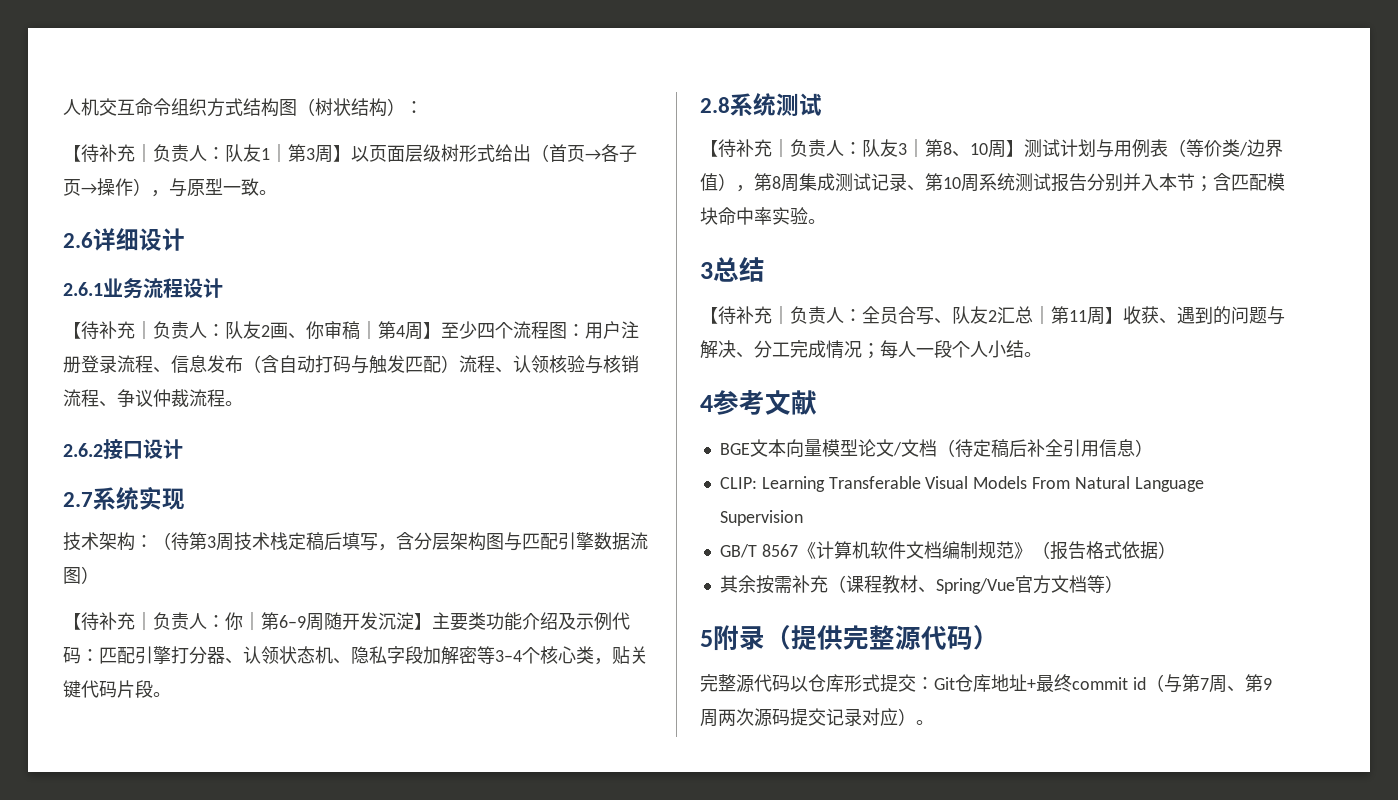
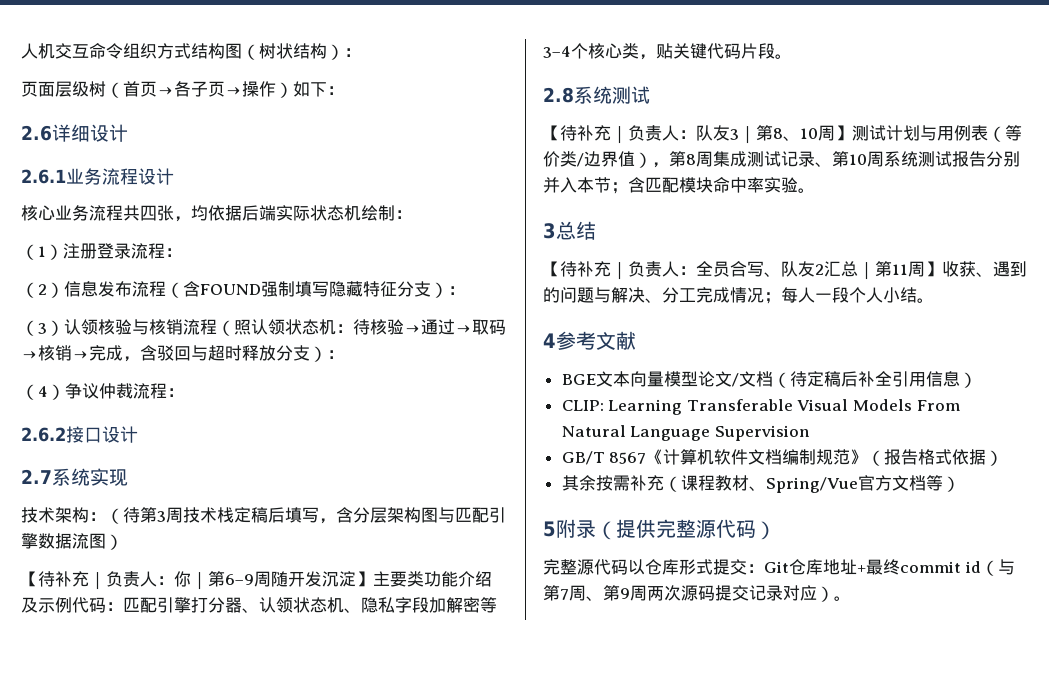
- 【待补充｜负责人：队友1｜第3周】以页面层级树形式给出（首页→各子页→操作），与原型一致。
+ 页面层级树（首页→各子页→操作）如下：
- 【待补充｜负责人：队友2画、你审稿｜第4周】至少四个流程图：用户注册登录流程、信息发布（含自动打码与触发匹配）流程、认领核验与核销流程、争议仲裁流程。
+ 核心业务流程共四张，均依据后端实际状态机绘制：
+ （1）注册登录流程：
+ （2）信息发布流程（含FOUND强制填写隐藏特征分支）：
+ （3）认领核验与核销流程（照认领状态机：待核验→通过→取码→核销→完成，含驳回与超时释放分支）：
+ （4）争议仲裁流程：

